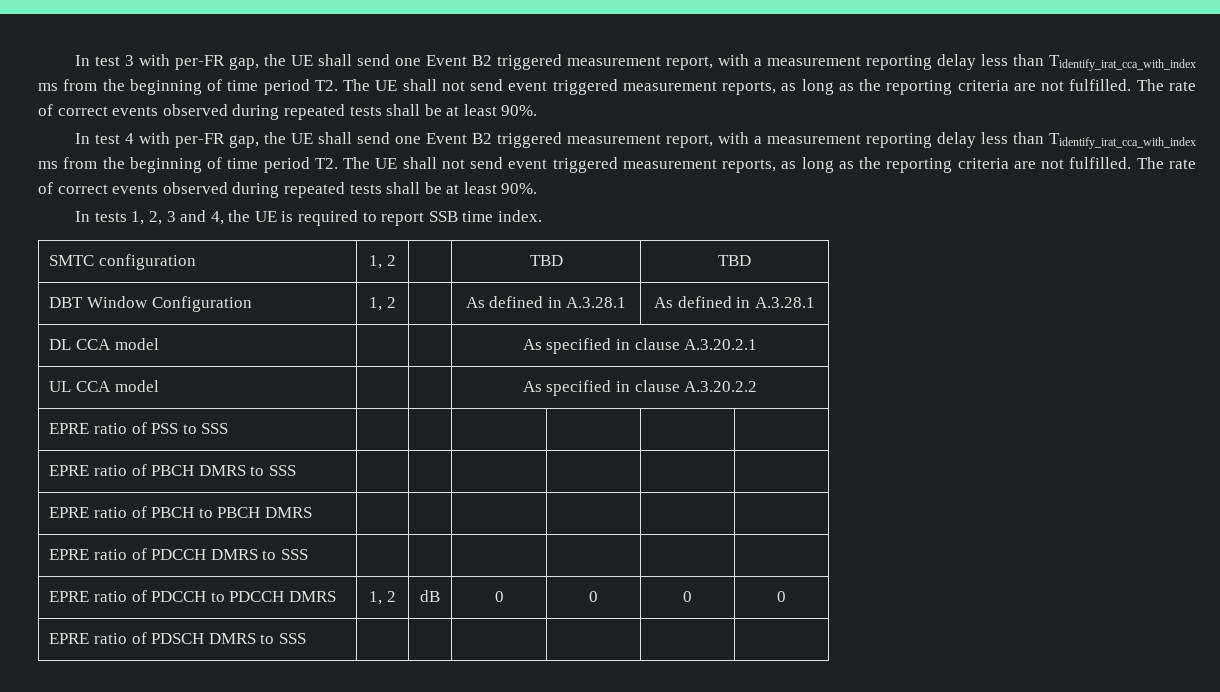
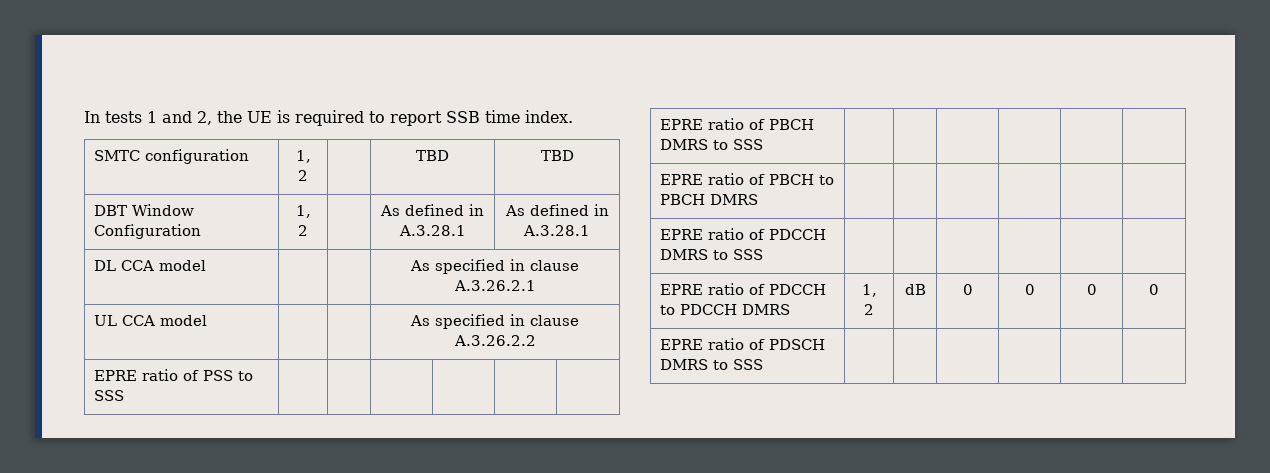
- In test 3 with per-FR gap, the UE shall send one Event B2 triggered measurement report, with a measurement reporting delay less than Tidentify_irat_cca_with_index ms from the beginning of time period T2. The UE shall not send event triggered measurement reports, as long as the reporting criteria are not fulfilled. The rate of correct events observed during repeated tests shall be at least 90%.
- In test 4 with per-FR gap, the UE shall send one Event B2 triggered measurement report, with a measurement reporting delay less than Tidentify_irat_cca_with_index ms from the beginning of time period T2. The UE shall not send event triggered measurement reports, as long as the reporting criteria are not fulfilled. The rate of correct events observed during repeated tests shall be at least 90%.
- In tests 1, 2, 3 and 4, the UE is required to report SSB time index.
+ In tests 1 and 2, the UE is required to report SSB time index.
- DL CCA model | | | As specified in clause A.3.20.2.1
+ DL CCA model | | | As specified in clause A.3.26.2.1
- UL CCA model | | | As specified in clause A.3.20.2.2
+ UL CCA model | | | As specified in clause A.3.26.2.2

